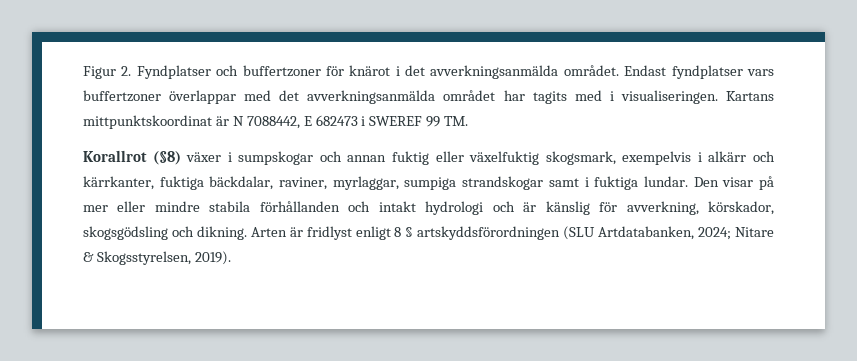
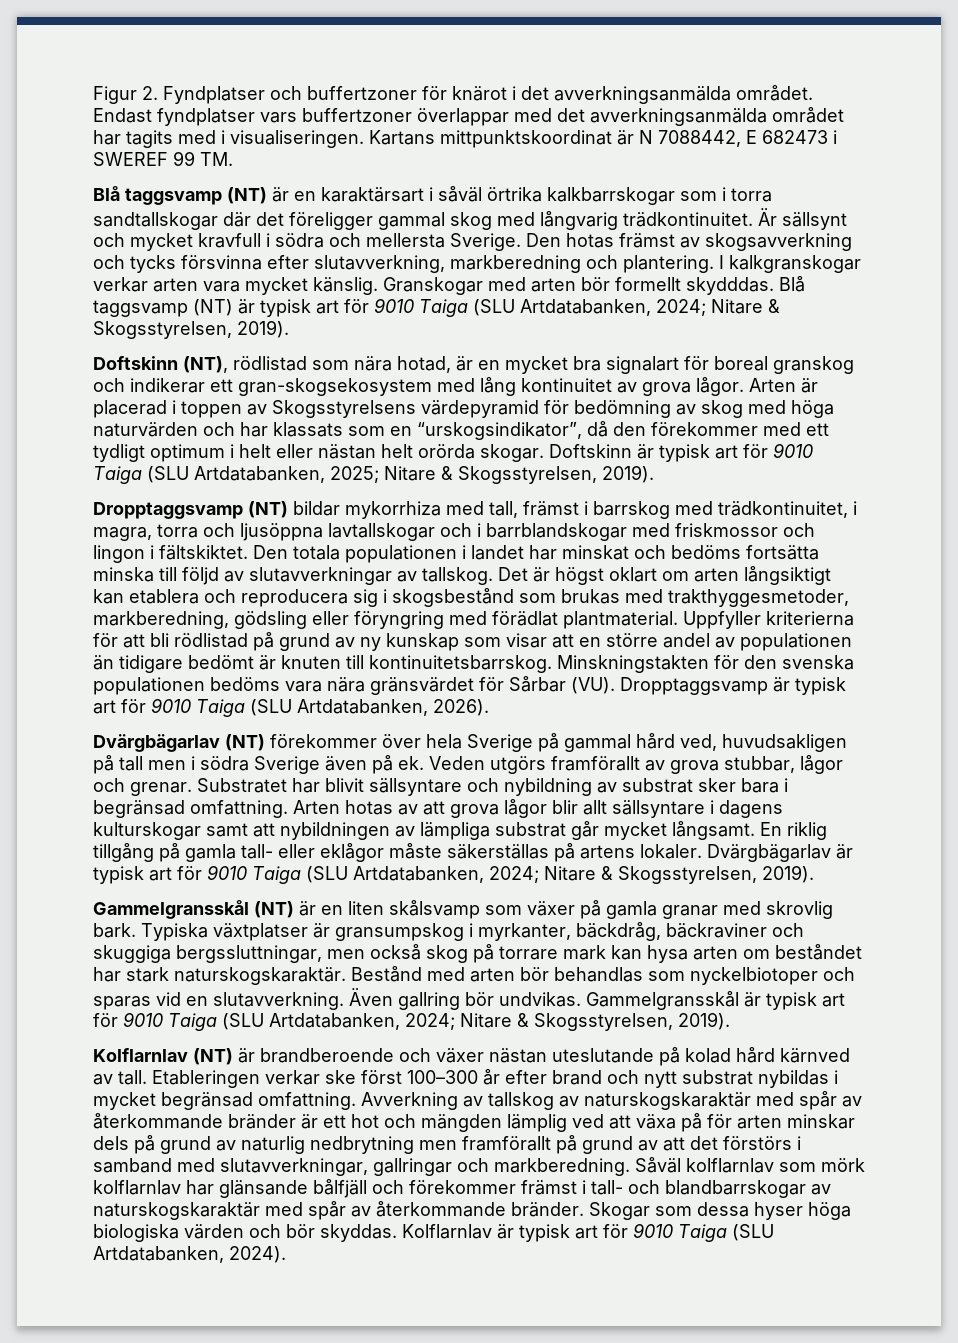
- Korallrot (§8) växer i sumpskogar och annan fuktig eller växelfuktig skogsmark, exempelvis i alkärr och kärrkanter, fuktiga bäckdalar, raviner, myrlaggar, sumpiga strandskogar samt i fuktiga lundar. Den visar på mer eller mindre stabila förhållanden och intakt hydrologi och är känslig för avverkning, körskador, skogsgödsling och dikning. Arten är fridlyst enligt 8 § artskyddsförordningen (SLU Artdatabanken, 2024; Nitare & Skogsstyrelsen, 2019).
+ Blå taggsvamp (NT) är en karaktärsart i såväl örtrika kalkbarrskogar som i torra sandtallskogar där det föreligger gammal skog med långvarig trädkontinuitet. Är sällsynt och mycket kravfull i södra och mellersta Sverige. Den hotas främst av skogsavverkning och tycks försvinna efter slutavverkning, markberedning och plantering. I kalkgranskogar verkar arten vara mycket känslig. Granskogar med arten bör formellt skydddas. Blå taggsvamp (NT) är typisk art för 9010 Taiga (SLU Artdatabanken, 2024; Nitare & Skogsstyrelsen, 2019).
+ Doftskinn (NT), rödlistad som nära hotad, är en mycket bra signalart för boreal granskog och indikerar ett gran-skogsekosystem med lång kontinuitet av grova lågor. Arten är placerad i toppen av Skogsstyrelsens värdepyramid för bedömning av skog med höga naturvärden och har klassats som en “urskogsindikator”, då den förekommer med ett tydligt optimum i helt eller nästan helt orörda skogar. Doftskinn är typisk art för 9010 Taiga (SLU Artdatabanken, 2025; Nitare & Skogsstyrelsen, 2019).
+ Dropptaggsvamp (NT) bildar mykorrhiza med tall, främst i barrskog med trädkontinuitet, i magra, torra och ljusöppna lavtallskogar och i barrblandskogar med friskmossor och lingon i fältskiktet. Den totala populationen i landet har minskat och bedöms fortsätta minska till följd av slutavverkningar av tallskog. Det är högst oklart om arten långsiktigt kan etablera och reproducera sig i skogsbestånd som brukas med trakthyggesmetoder, markberedning, gödsling eller föryngring med förädlat plantmaterial. Uppfyller kriterierna för att bli rödlistad på grund av ny kunskap som visar att en större andel av populationen än tidigare bedömt är knuten till kontinuitetsbarrskog. Minskningstakten för den svenska populationen bedöms vara nära gränsvärdet för Sårbar (VU). Dropptaggsvamp är typisk art för 9010 Taiga (SLU Artdatabanken, 2026).
+ Dvärgbägarlav (NT) förekommer över hela Sverige på gammal hård ved, huvudsakligen på tall men i södra Sverige även på ek. Veden utgörs framförallt av grova stubbar, lågor och grenar. Substratet har blivit sällsyntare och nybildning av substrat sker bara i begränsad omfattning. Arten hotas av att grova lågor blir allt sällsyntare i dagens kulturskogar samt att nybildningen av lämpliga substrat går mycket långsamt. En riklig tillgång på gamla tall- eller eklågor måste säkerställas på artens lokaler. Dvärgbägarlav är typisk art för 9010 Taiga (SLU Artdatabanken, 2024; Nitare & Skogsstyrelsen, 2019).
+ Gammelgransskål (NT) är en liten skålsvamp som växer på gamla granar med skrovlig bark. Typiska växtplatser är gransumpskog i myrkanter, bäckdråg, bäckraviner och skuggiga bergssluttningar, men också skog på torrare mark kan hysa arten om beståndet har stark naturskogskaraktär. Bestånd med arten bör behandlas som nyckelbiotoper och sparas vid en slutavverkning. Även gallring bör undvikas. Gammelgransskål är typisk art för 9010 Taiga (SLU Artdatabanken, 2024; Nitare & Skogsstyrelsen, 2019).
+ Kolflarnlav (NT) är brandberoende och växer nästan uteslutande på kolad hård kärnved av tall. Etableringen verkar ske först 100–300 år efter brand och nytt substrat nybildas i mycket begränsad omfattning. Avverkning av tallskog av naturskogskaraktär med spår av återkommande bränder är ett hot och mängden lämplig ved att växa på för arten minskar dels på grund av naturlig nedbrytning men framförallt på grund av att det förstörs i samband med slutavverkningar, gallringar och markberedning. Såväl kolflarnlav som mörk kolflarnlav har glänsande bålfjäll och förekommer främst i tall- och blandbarrskogar av naturskogskaraktär med spår av återkommande bränder. Skogar som dessa hyser höga biologiska värden och bör skyddas. Kolflarnlav är typisk art för 9010 Taiga (SLU Artdatabanken, 2024).

